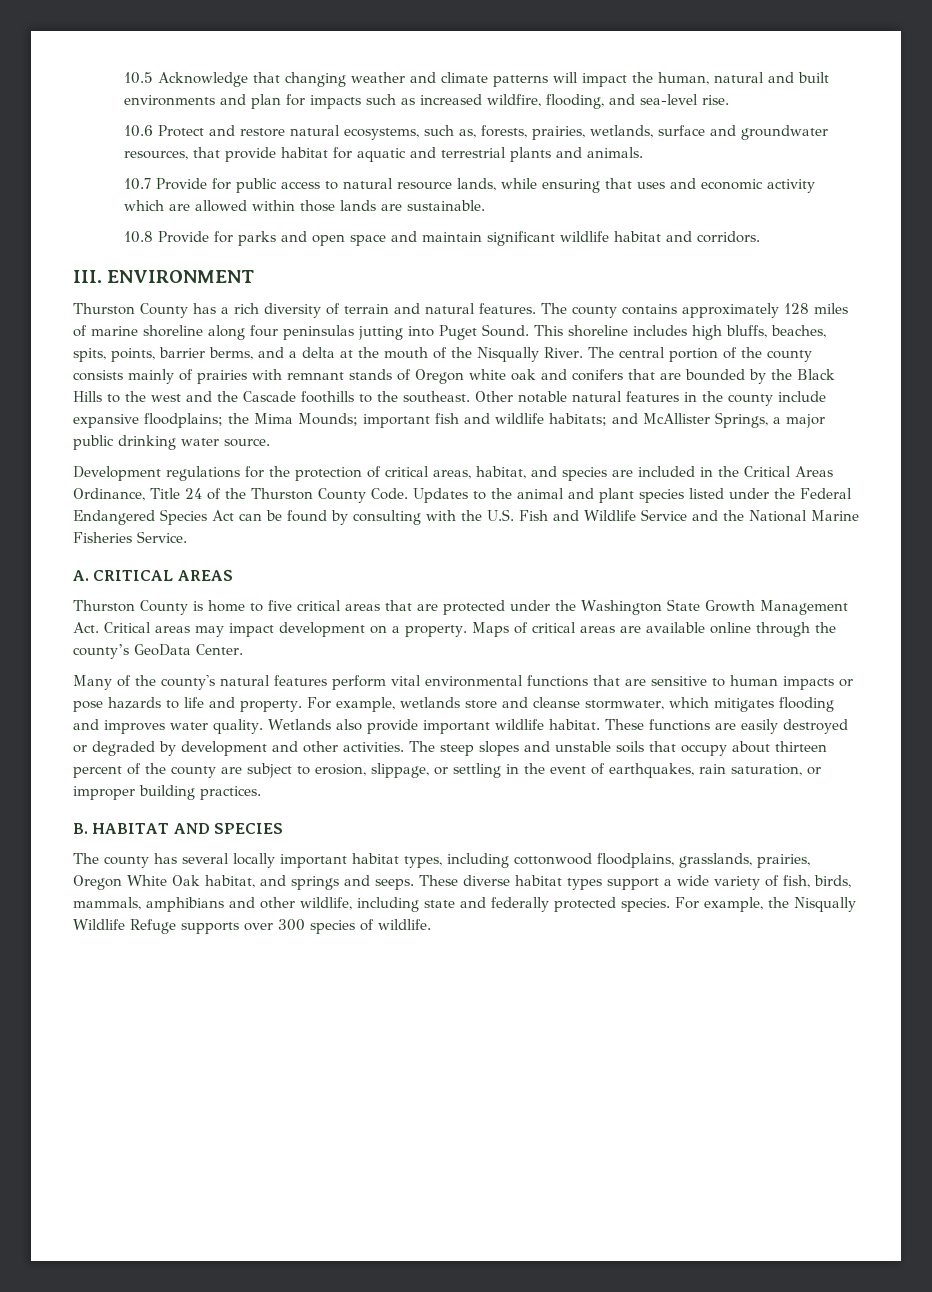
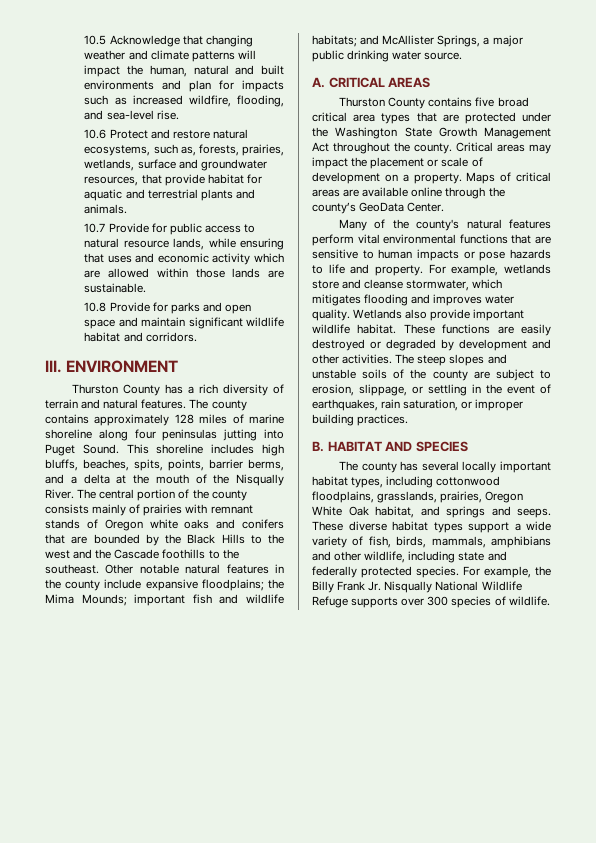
- The central portion of the county consists mainly of prairies with remnant stands of Oregon white oak and conifers that are bounded by the Black Hills to the west and the Cascade foothills to the southeast.
+ The central portion of the county consists mainly of prairies with remnant stands of Oregon white oaks and conifers that are bounded by the Black Hills to the west and the Cascade foothills to the southeast.
- Development regulations for the protection of critical areas, habitat, and species are included in the Critical Areas Ordinance, Title 24 of the Thurston County Code. Updates to the animal and plant species listed under the Federal Endangered Species Act can be found by consulting with the U.S. Fish and Wildlife Service and the National Marine Fisheries Service.
- Thurston County is home to five critical areas that are protected under the Washington State Growth Management Act. Critical areas may impact development on a property.
+ Thurston County contains five broad critical area types that are protected under the Washington State Growth Management Act throughout the county. Critical areas may impact the placement or scale of development on a property.
- The steep slopes and unstable soils that occupy about thirteen percent of the county are subject to erosion, slippage, or settling in the event of earthquakes, rain saturation, or improper building practices.
+ The steep slopes and unstable soils of the county are subject to erosion, slippage, or settling in the event of earthquakes, rain saturation, or improper building practices.
- For example, the Nisqually Wildlife Refuge supports over 300 species of wildlife.
+ For example, the Billy Frank Jr. Nisqually National Wildlife Refuge supports over 300 species of wildlife.

